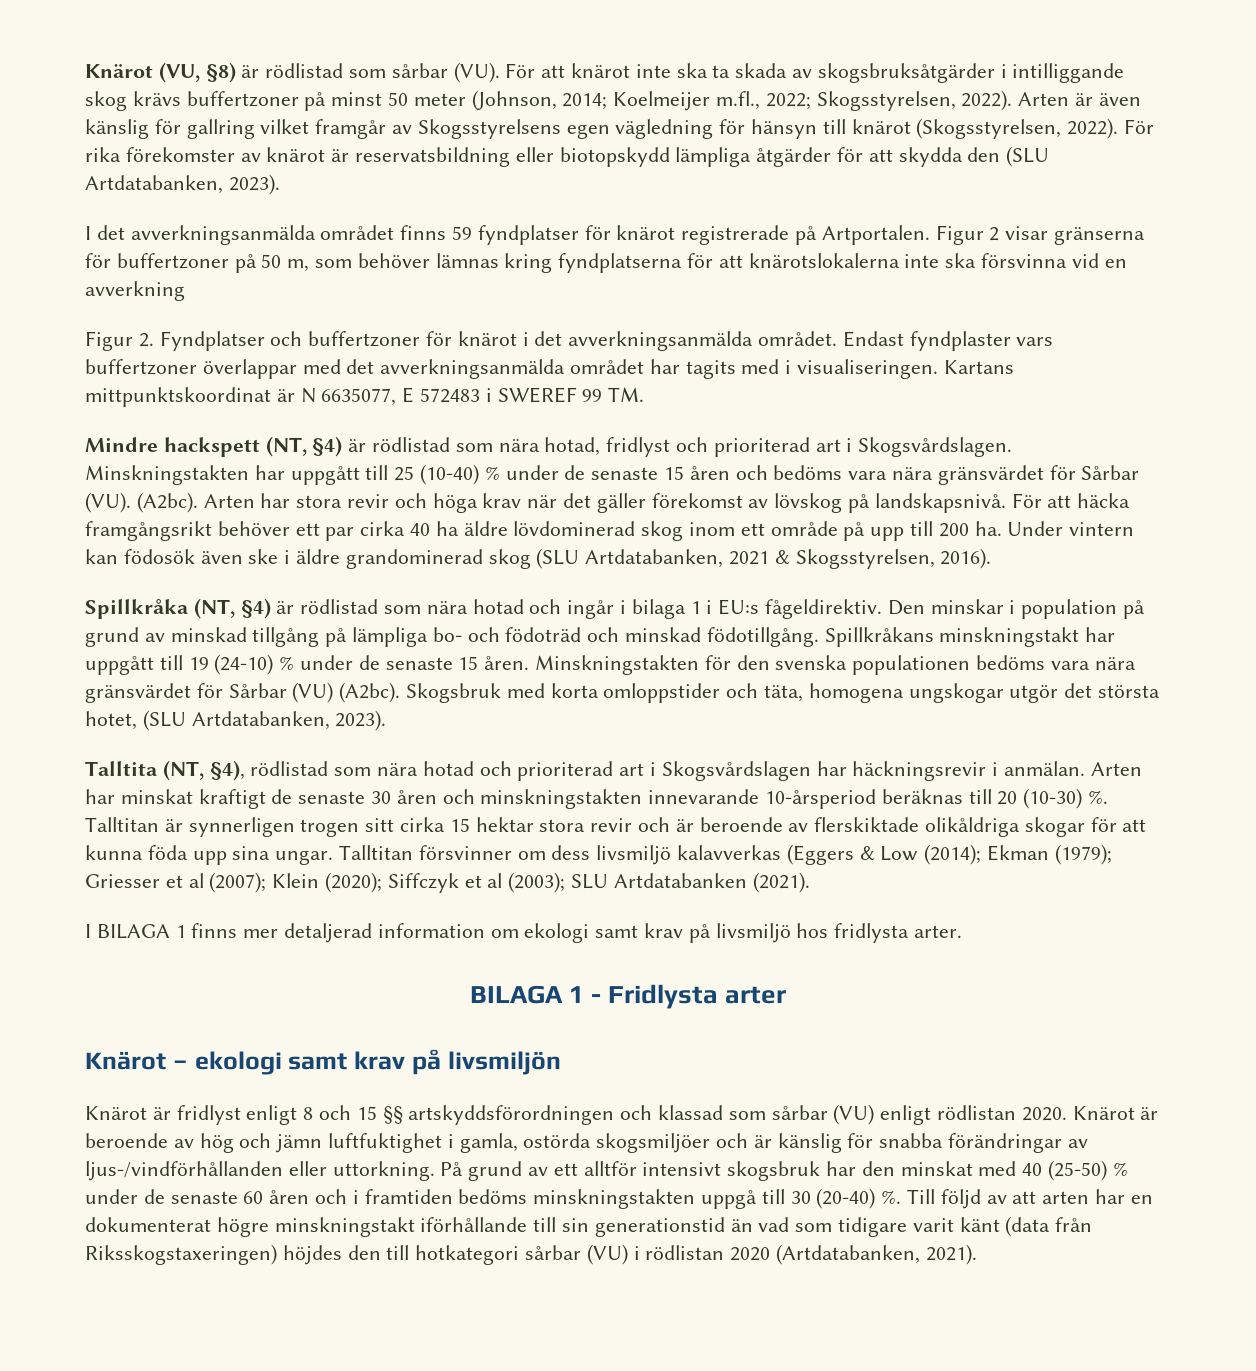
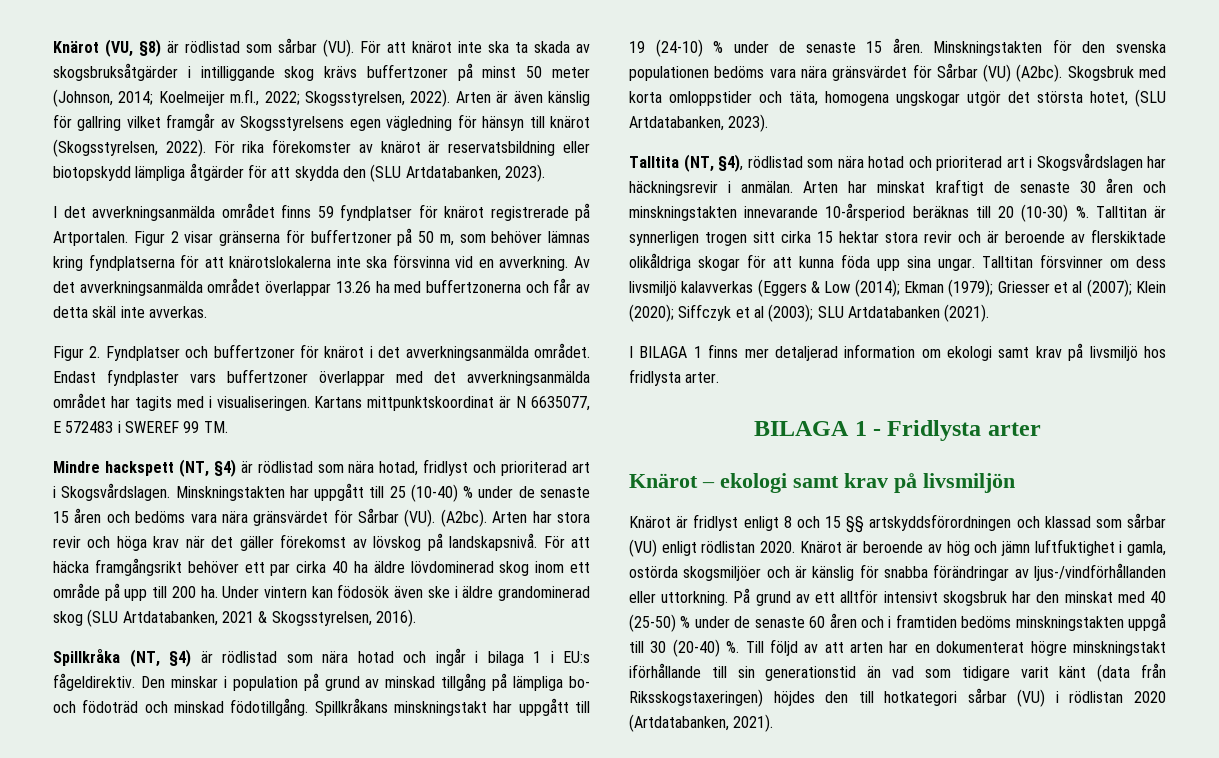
- Figur 2 visar gränserna för buffertzoner på 50 m, som behöver lämnas kring fyndplatserna för att knärotslokalerna inte ska försvinna vid en avverkning
+ Figur 2 visar gränserna för buffertzoner på 50 m, som behöver lämnas kring fyndplatserna för att knärotslokalerna inte ska försvinna vid en avverkning. Av det avverkningsanmälda området överlappar 13.26 ha med buffertzonerna och får av detta skäl inte avverkas.

